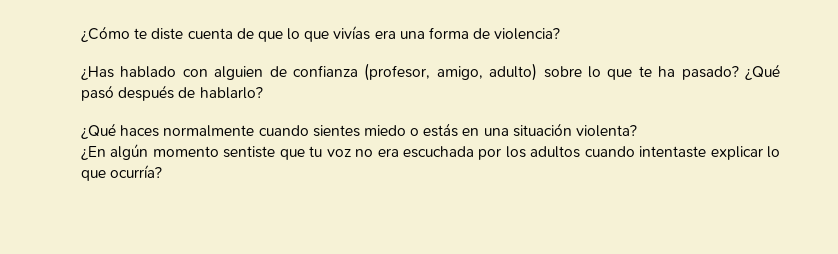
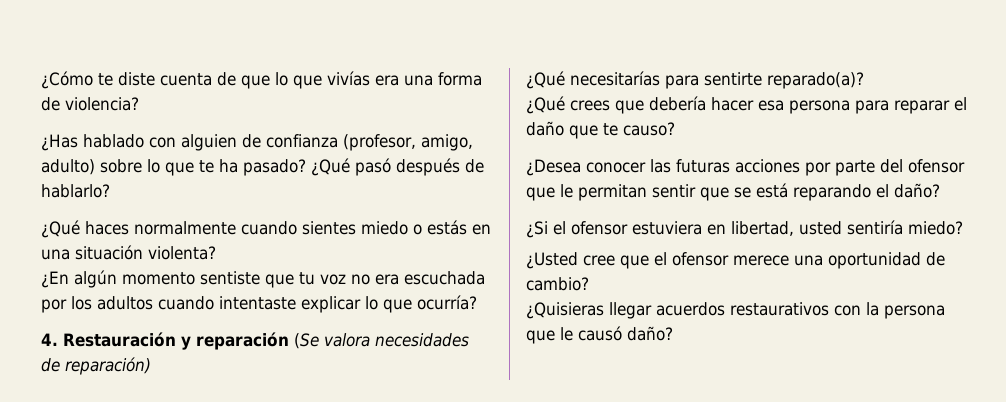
+ 4. Restauración y reparación (Se valora necesidades de reparación)
+ ¿Qué necesitarías para sentirte reparado(a)?
+ ¿Qué crees que debería hacer esa persona para reparar el daño que te causo?
+ ¿Desea conocer las futuras acciones por parte del ofensor que le permitan sentir que se está reparando el daño?
+ ¿Si el ofensor estuviera en libertad, usted sentiría miedo?
+ ¿Usted cree que el ofensor merece una oportunidad de cambio?
+ ¿Quisieras llegar acuerdos restaurativos con la persona que le causó daño?

